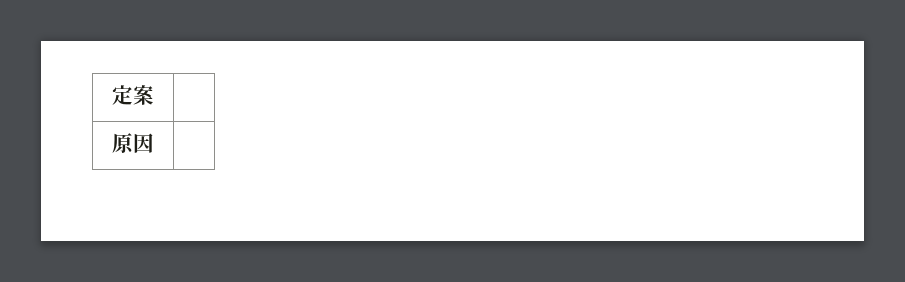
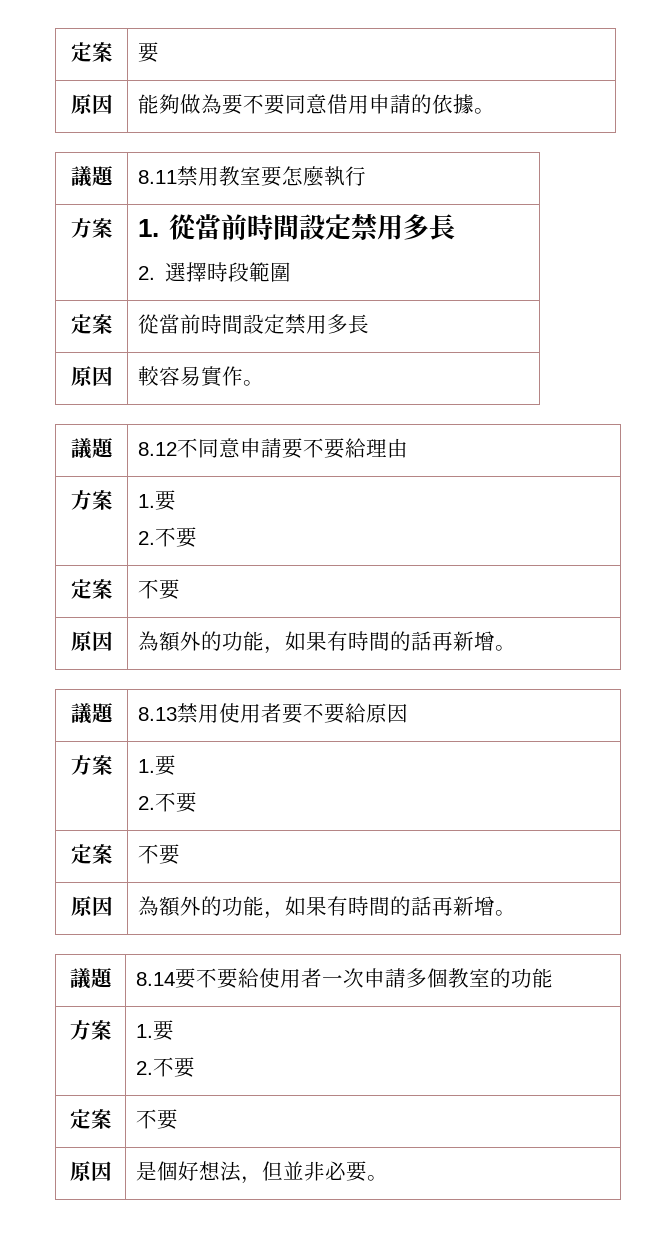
- 定案 |
- 原因 |
+ 定案 | 要
+ 原因 | 能夠做為要不要同意借用申請的依據。
+ 議題 | 8.11禁用教室要怎麼執行
+ 方案 | 1.從當前時間設定禁用多長
+ 2.選擇時段範圍
+ 定案 | 從當前時間設定禁用多長
+ 原因 | 較容易實作。
+ 議題 | 8.12不同意申請要不要給理由
+ 方案 | 1.要
+ 2.不要
+ 定案 | 不要
+ 原因 | 為額外的功能，如果有時間的話再新增。
+ 議題 | 8.13禁用使用者要不要給原因
+ 方案 | 1.要
+ 2.不要
+ 定案 | 不要
+ 原因 | 為額外的功能，如果有時間的話再新增。
+ 議題 | 8.14要不要給使用者一次申請多個教室的功能
+ 方案 | 1.要
+ 2.不要
+ 定案 | 不要
+ 原因 | 是個好想法，但並非必要。

